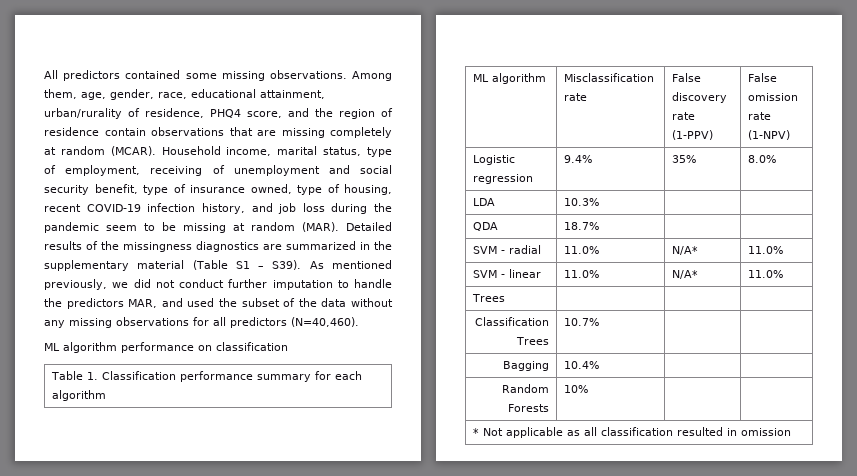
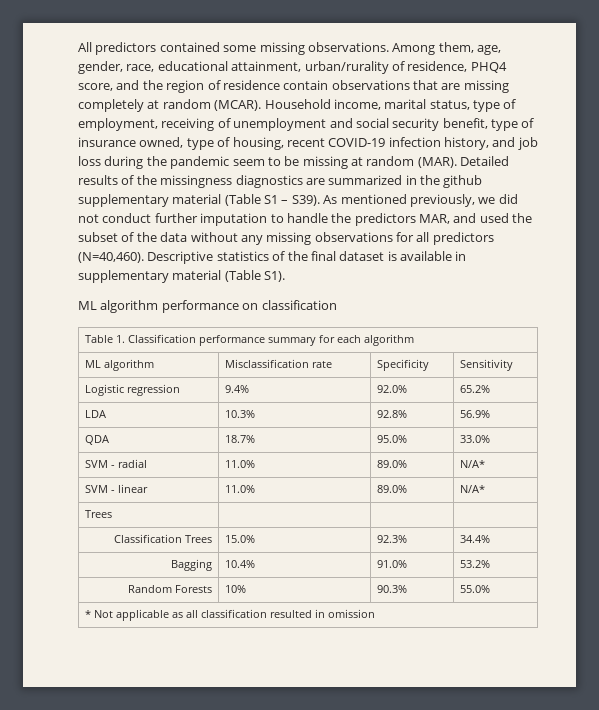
- Detailed results of the missingness diagnostics are summarized in the supplementary material (Table S1 – S39).
+ Detailed results of the missingness diagnostics are summarized in the github supplementary material (Table S1 – S39).
+ Descriptive statistics of the final dataset is available in supplementary material (Table S1).
- ML algorithm | Misclassification rate | False discovery rate (1-PPV) | False omission rate (1-NPV)
+ ML algorithm | Misclassification rate | Specificity | Sensitivity
- Logistic regression | 9.4% | 35% | 8.0%
+ Logistic regression | 9.4% | 92.0% | 65.2%
- LDA | 10.3% | |
+ LDA | 10.3% | 92.8% | 56.9%
- QDA | 18.7% | |
+ QDA | 18.7% | 95.0% | 33.0%
- SVM - radial | 11.0% | N/A* | 11.0%
+ SVM - radial | 11.0% | 89.0% | N/A*
- SVM - linear | 11.0% | N/A* | 11.0%
+ SVM - linear | 11.0% | 89.0% | N/A*
- Classification Trees | 10.7% | |
+ Classification Trees | 15.0% | 92.3% | 34.4%
- Bagging | 10.4% | |
+ Bagging | 10.4% | 91.0% | 53.2%
- Random Forests | 10% | |
+ Random Forests | 10% | 90.3% | 55.0%

